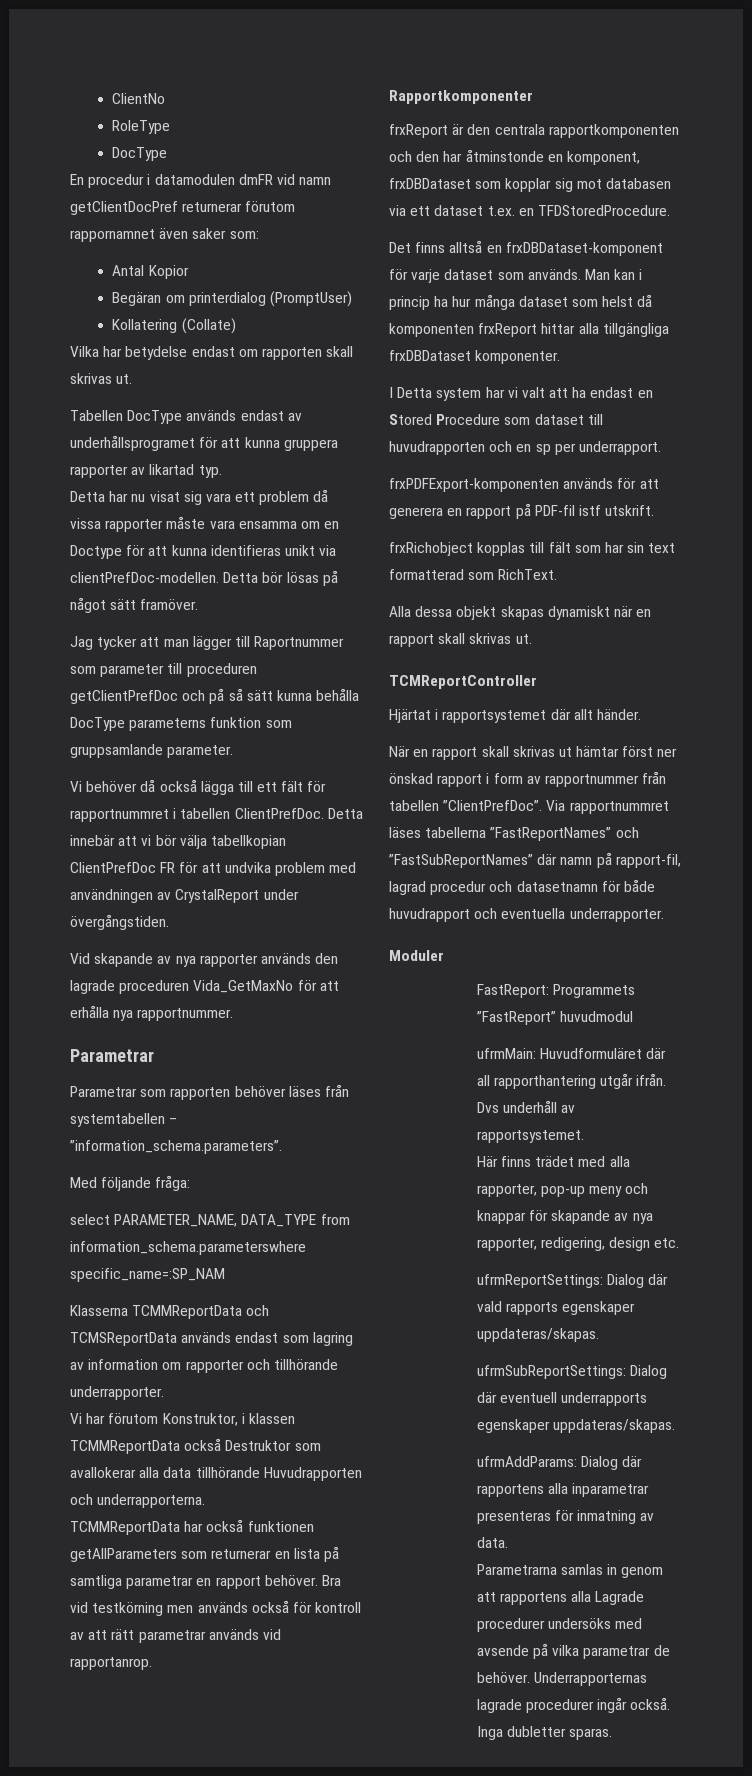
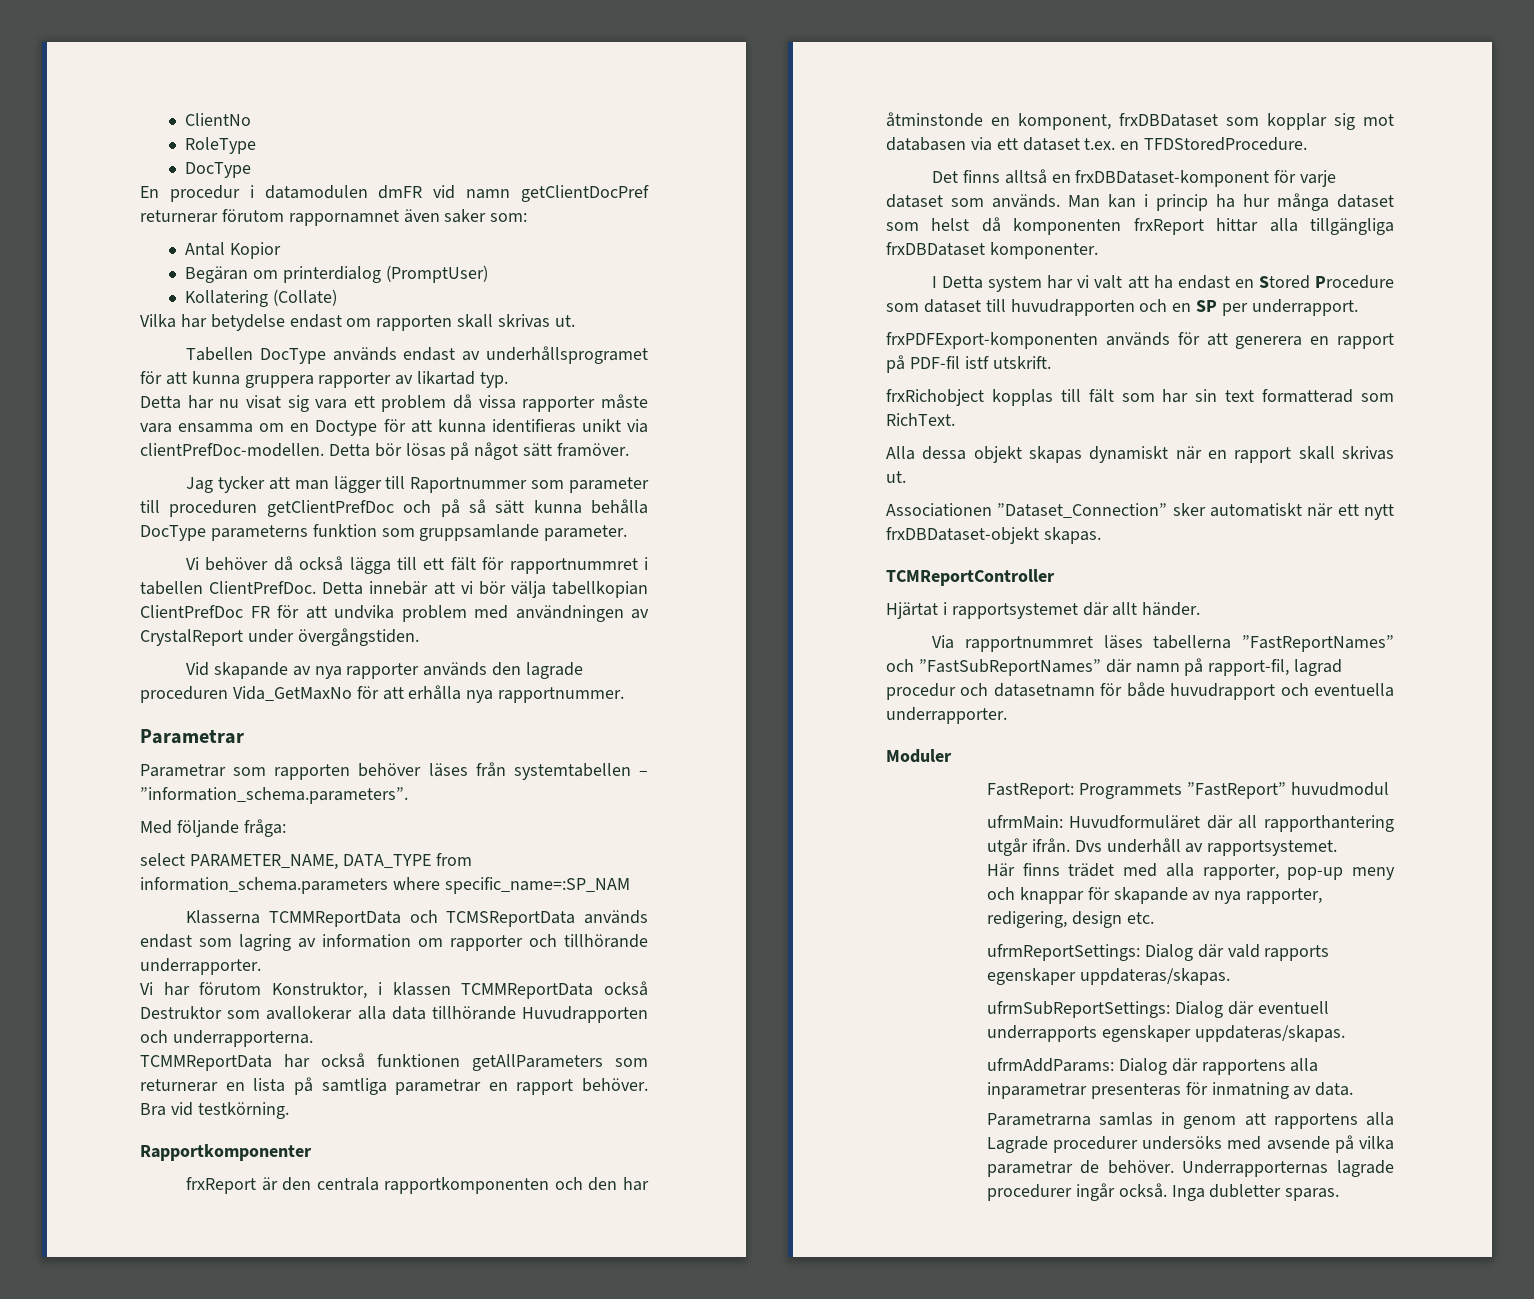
- select PARAMETER_NAME, DATA_TYPE from information_schema.parameterswhere specific_name=:SP_NAM
+ select PARAMETER_NAME, DATA_TYPE from information_schema.parameters where specific_name=:SP_NAM
- Bra vid testkörning men används också för kontroll av att rätt parametrar används vid rapportanrop.
+ Bra vid testkörning.
- I Detta system har vi valt att ha endast en Stored Procedure som dataset till huvudrapporten och en sp per underrapport.
+ I Detta system har vi valt att ha endast en Stored Procedure som dataset till huvudrapporten och en SP per underrapport.
+ Associationen ”Dataset_Connection” sker automatiskt när ett nytt frxDBDataset-objekt skapas.
- När en rapport skall skrivas ut hämtar först ner önskad rapport i form av rapportnummer från tabellen ”ClientPrefDoc”.

